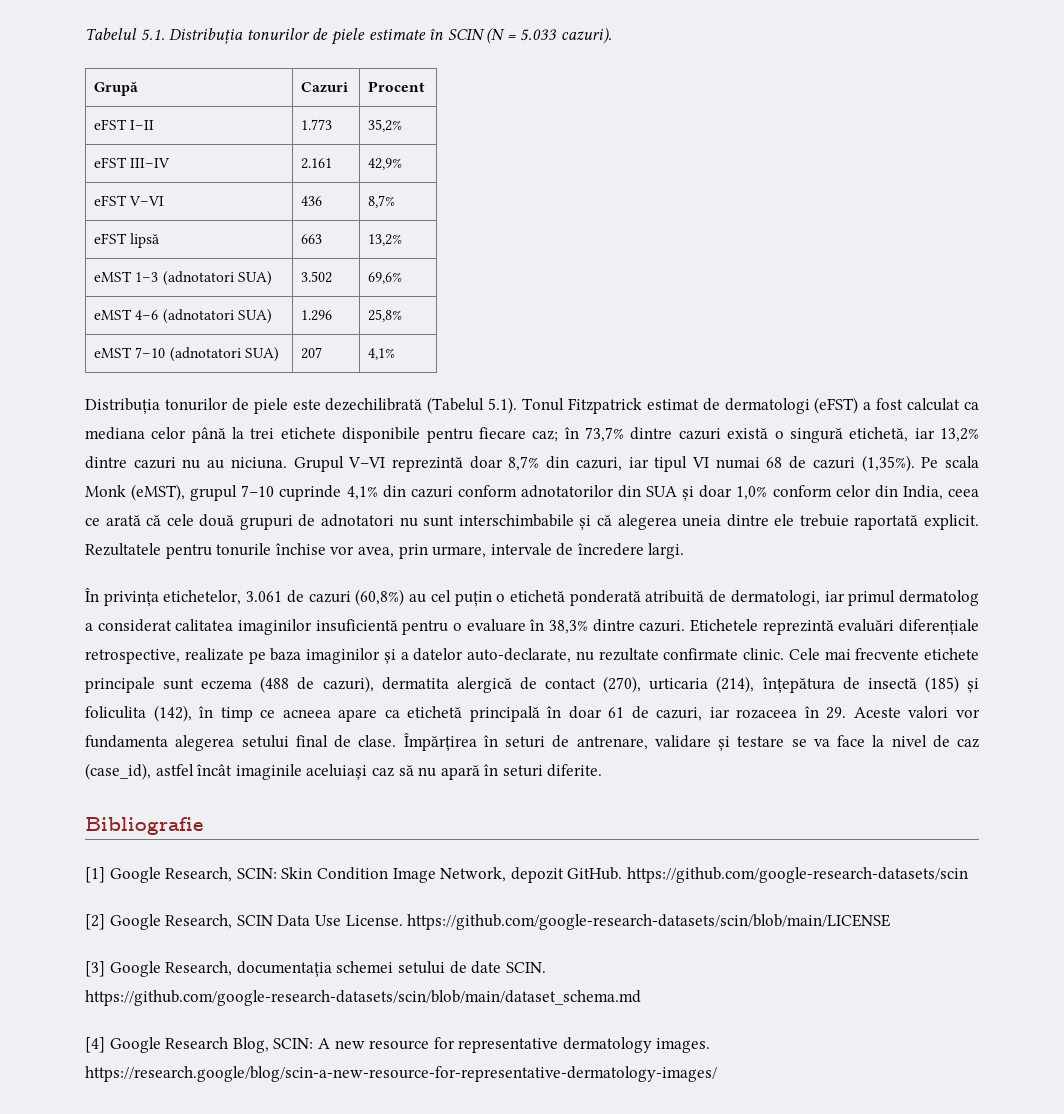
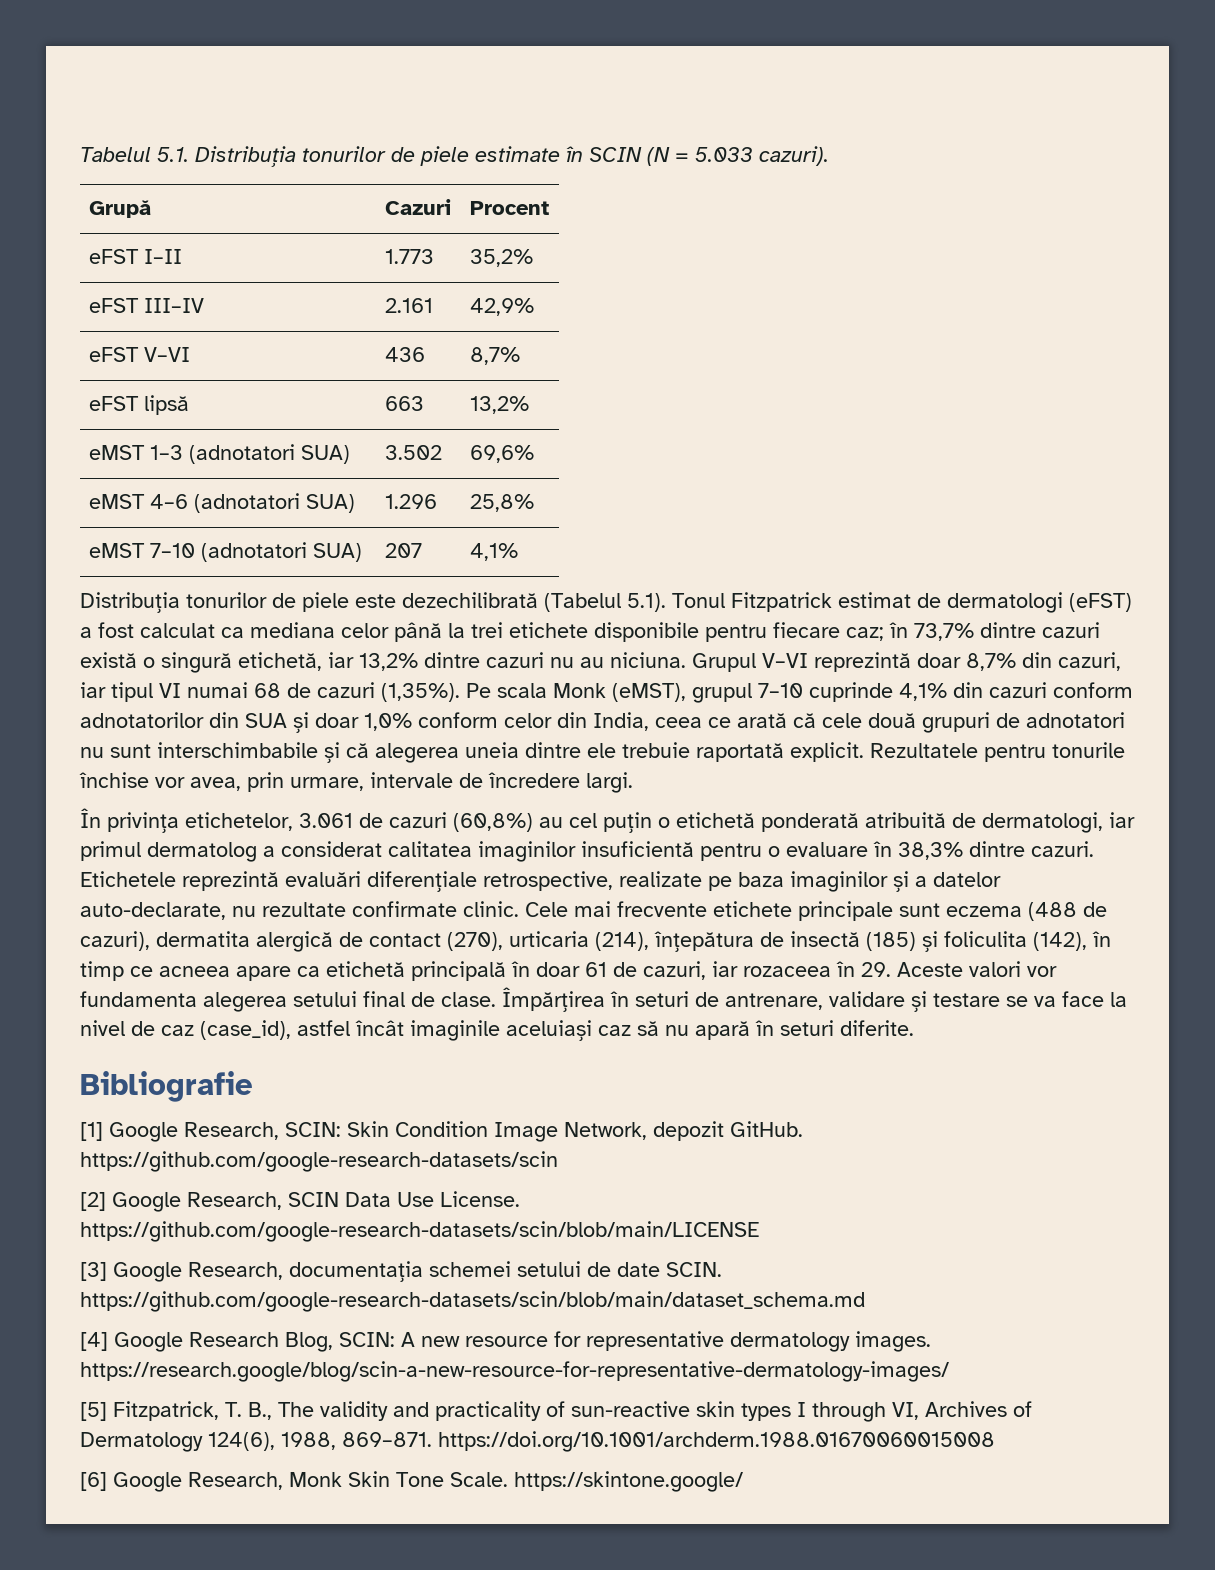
+ [5] Fitzpatrick, T. B., The validity and practicality of sun-reactive skin types I through VI, Archives of Dermatology 124(6), 1988, 869–871. https://doi.org/10.1001/archderm.1988.01670060015008
+ [6] Google Research, Monk Skin Tone Scale. https://skintone.google/

